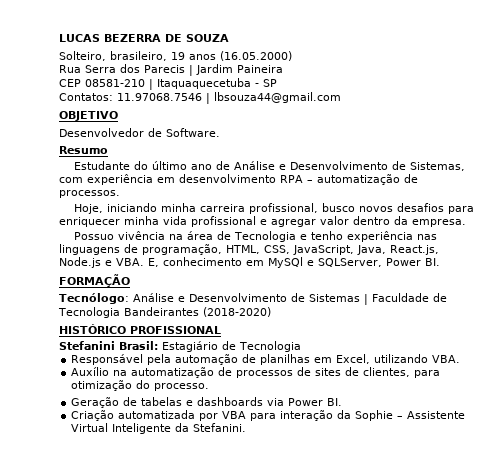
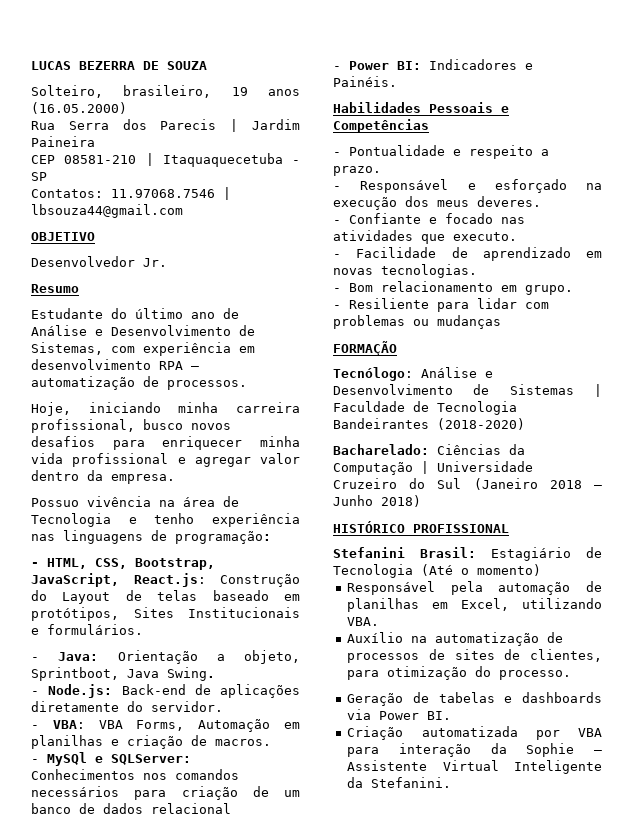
- Desenvolvedor de Software.
+ Desenvolvedor Jr.
- Possuo vivência na área de Tecnologia e tenho experiência nas linguagens de programação, HTML, CSS, JavaScript, Java, React.js, Node.js e VBA. E, conhecimento em MySQl e SQLServer, Power BI.
+ Possuo vivência na área de Tecnologia e tenho experiência nas linguagens de programação:
+ - HTML, CSS, Bootstrap, JavaScript, React.js: Construção do Layout de telas baseado em protótipos, Sites Institucionais e formulários.
+ - Java: Orientação a objeto, Sprintboot, Java Swing.
+ - Node.js: Back-end de aplicações diretamente do servidor.
+ - VBA: VBA Forms, Automação em planilhas e criação de macros.
+ - MySQl e SQLServer: Conhecimentos nos comandos necessários para criação de um banco de dados relacional
+ - Power BI: Indicadores e Painéis.
+ Habilidades Pessoais e Competências
+ - Pontualidade e respeito a prazo.
+ - Responsável e esforçado na execução dos meus deveres.
+ - Confiante e focado nas atividades que executo.
+ - Facilidade de aprendizado em novas tecnologias.
+ - Bom relacionamento em grupo.
+ - Resiliente para lidar com problemas ou mudanças
+ Bacharelado: Ciências da Computação | Universidade Cruzeiro do Sul (Janeiro 2018 – Junho 2018)
- Stefanini Brasil: Estagiário de Tecnologia
+ Stefanini Brasil: Estagiário de Tecnologia (Até o momento)

